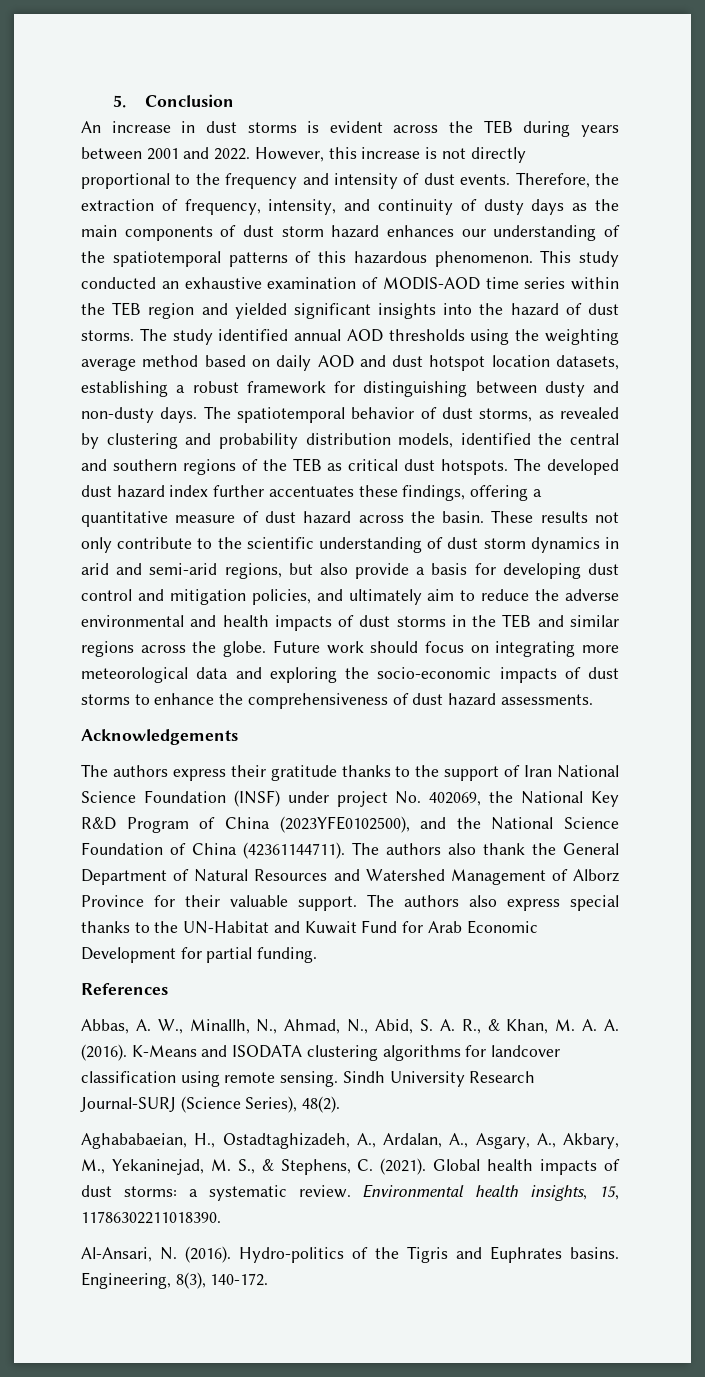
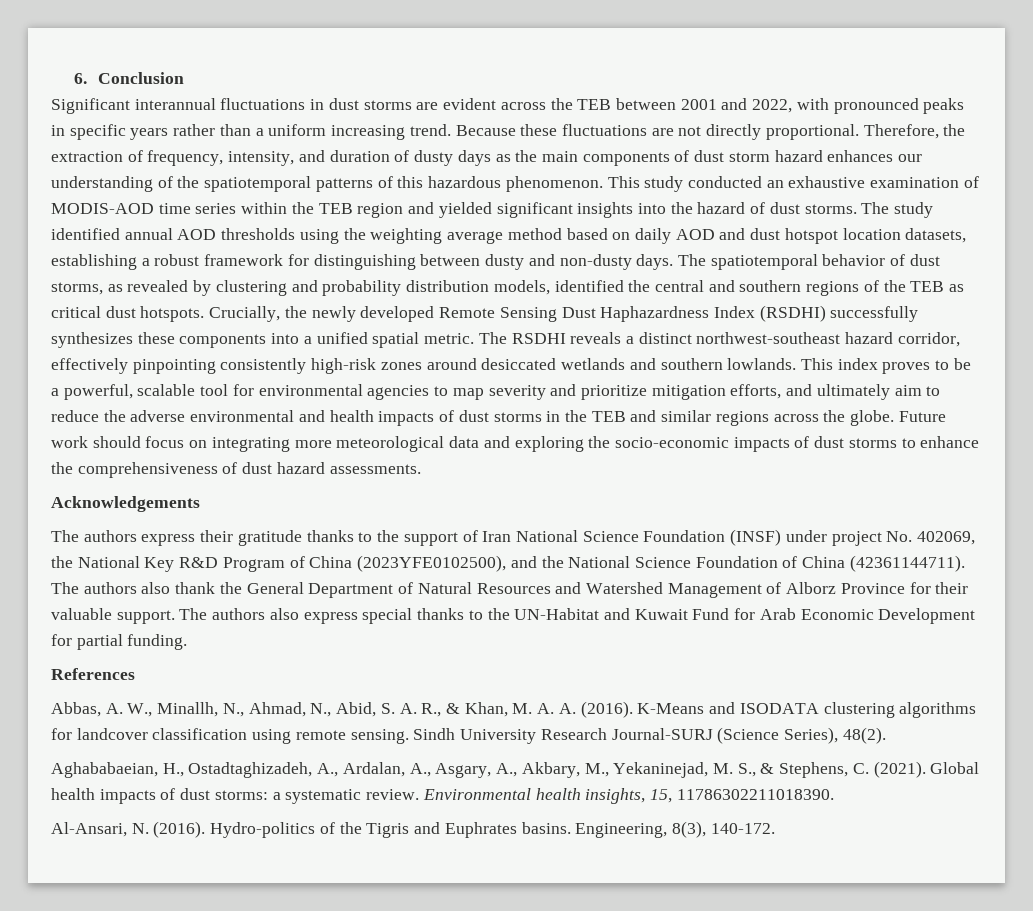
- 5. Conclusion
+ 6. Conclusion
- An increase in dust storms is evident across the TEB during years between 2001 and 2022. However, this increase is not directly proportional to the frequency and intensity of dust events.
+ Significant interannual fluctuations in dust storms are evident across the TEB between 2001 and 2022, with pronounced peaks in specific years rather than a uniform increasing trend. Because these fluctuations are not directly proportional.
- Therefore, the extraction of frequency, intensity, and continuity of dusty days as the main components of dust storm hazard enhances our understanding of the spatiotemporal patterns of this hazardous phenomenon.
+ Therefore, the extraction of frequency, intensity, and duration of dusty days as the main components of dust storm hazard enhances our understanding of the spatiotemporal patterns of this hazardous phenomenon.
- The developed dust hazard index further accentuates these findings, offering a quantitative measure of dust hazard across the basin. These results not only contribute to the scientific understanding of dust storm dynamics in arid and semi-arid regions, but also provide a basis for developing dust control and mitigation policies, and ultimately aim to reduce the adverse environmental and health impacts of dust storms in the TEB and similar regions across the globe.
+ Crucially, the newly developed Remote Sensing Dust Haphazardness Index (RSDHI) successfully synthesizes these components into a unified spatial metric. The RSDHI reveals a distinct northwest-southeast hazard corridor, effectively pinpointing consistently high-risk zones around desiccated wetlands and southern lowlands. This index proves to be a powerful, scalable tool for environmental agencies to map severity and prioritize mitigation efforts, and ultimately aim to reduce the adverse environmental and health impacts of dust storms in the TEB and similar regions across the globe.

